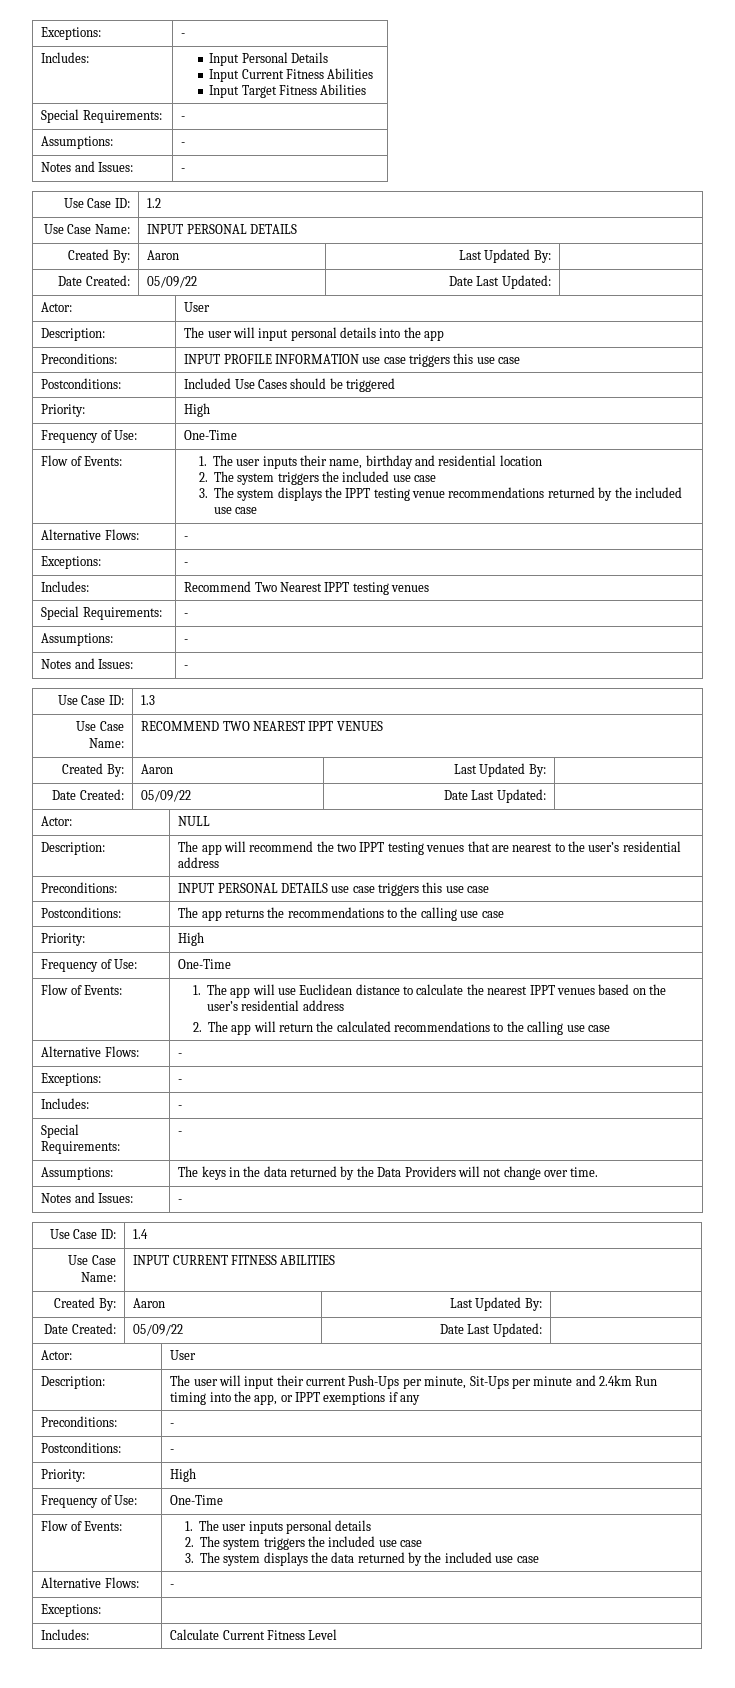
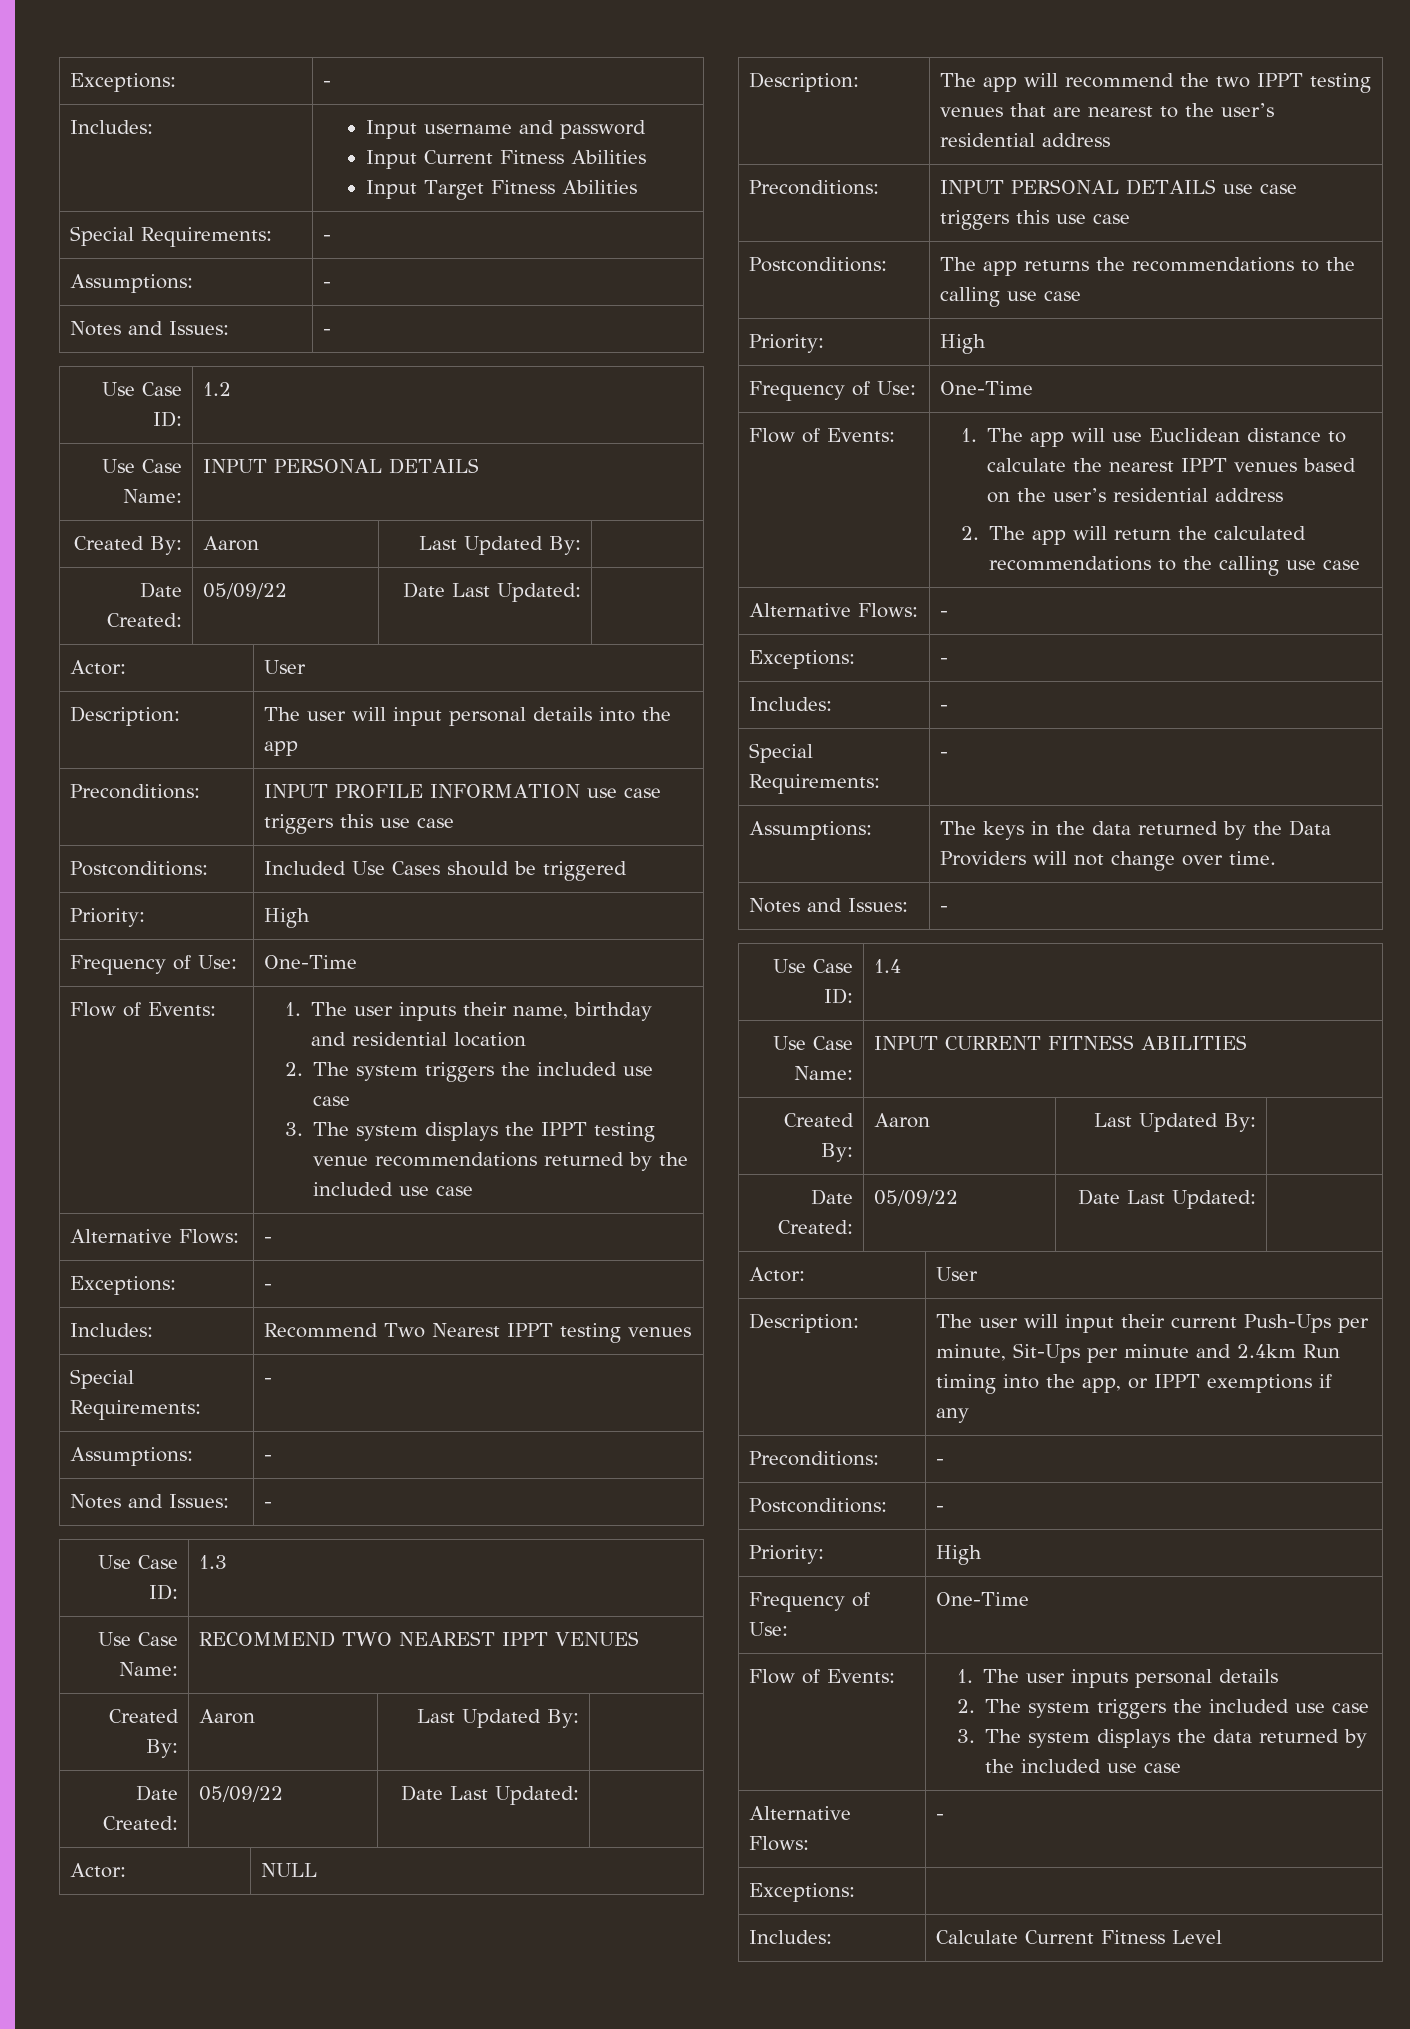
- Includes: | Input Personal Details
+ Includes: | Input username and password

